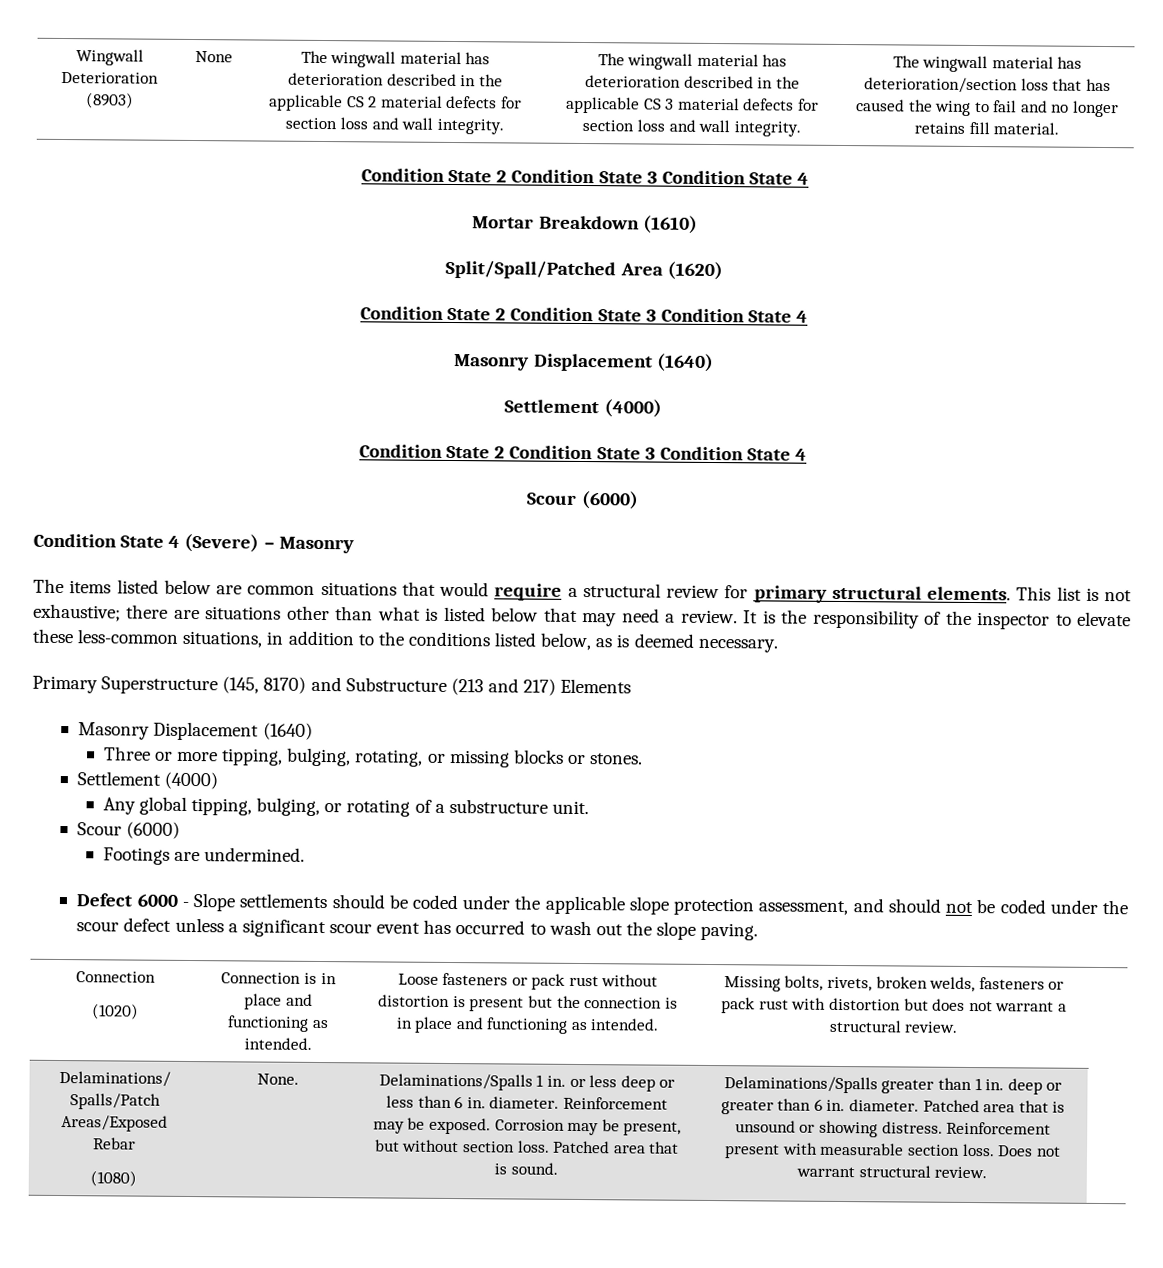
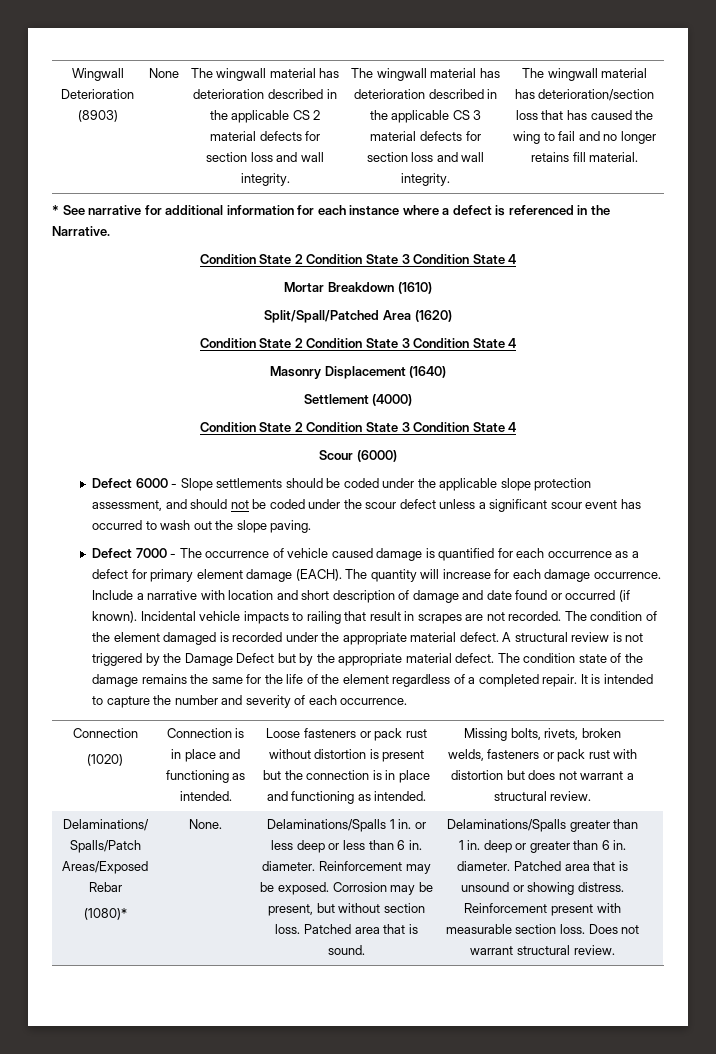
+ * See narrative for additional information for each instance where a defect is referenced in the Narrative.
- Condition State 4 (Severe) – Masonry
- The items listed below are common situations that would require a structural review for primary structural elements. This list is not exhaustive; there are situations other than what is listed below that may need a review. It is the responsibility of the inspector to elevate these less-common situations, in addition to the conditions listed below, as is deemed necessary.
- Primary Superstructure (145, 8170) and Substructure (213 and 217) Elements
- Masonry Displacement (1640)
- Three or more tipping, bulging, rotating, or missing blocks or stones.
- Settlement (4000)
- Any global tipping, bulging, or rotating of a substructure unit.
- Scour (6000)
- Footings are undermined.
+ Defect 7000 - The occurrence of vehicle caused damage is quantified for each occurrence as a defect for primary element damage (EACH). The quantity will increase for each damage occurrence. Include a narrative with location and short description of damage and date found or occurred (if known). Incidental vehicle impacts to railing that result in scrapes are not recorded. The condition of the element damaged is recorded under the appropriate material defect. A structural review is not triggered by the Damage Defect but by the appropriate material defect. The condition state of the damage remains the same for the life of the element regardless of a completed repair. It is intended to capture the number and severity of each occurrence.
- (1080)
+ (1080)*

